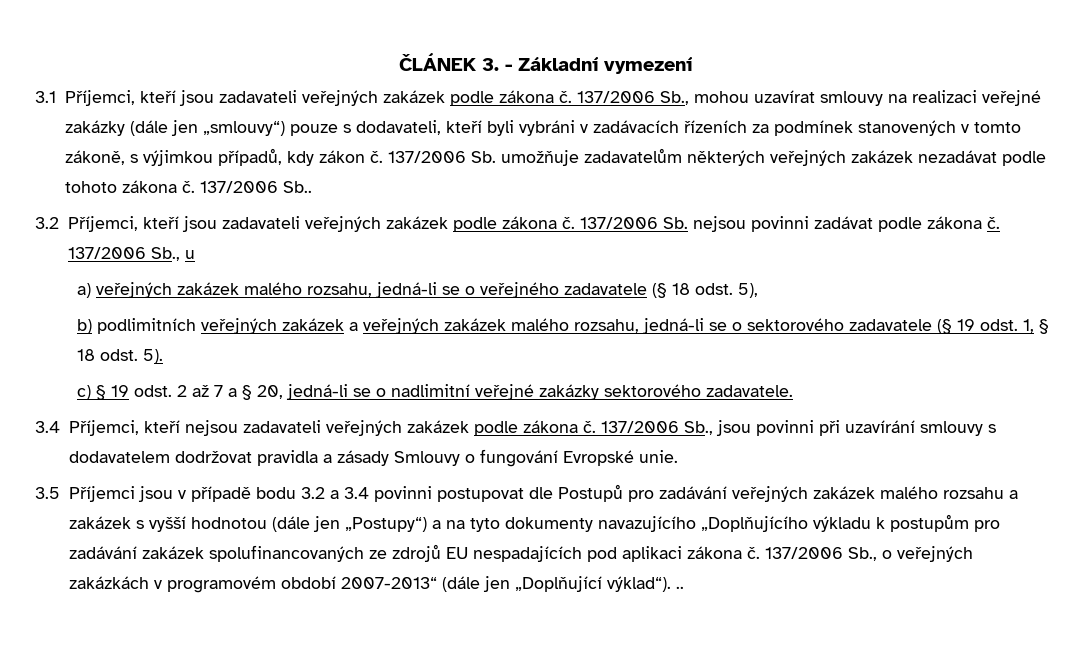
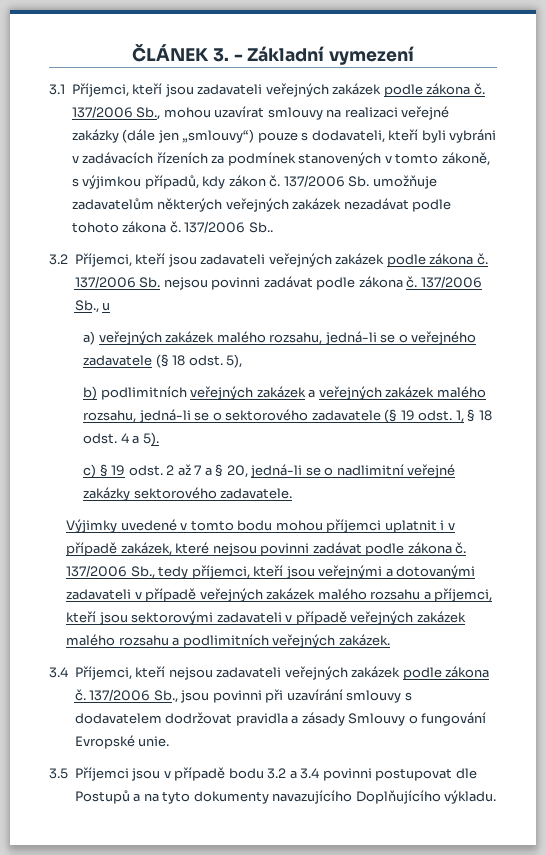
- b) podlimitních veřejných zakázek a veřejných zakázek malého rozsahu, jedná-li se o sektorového zadavatele (§ 19 odst. 1, § 18 odst. 5).
+ b) podlimitních veřejných zakázek a veřejných zakázek malého rozsahu, jedná-li se o sektorového zadavatele (§ 19 odst. 1, § 18 odst. 4 a 5).
+ Výjimky uvedené v tomto bodu mohou příjemci uplatnit i v případě zakázek, které nejsou povinni zadávat podle zákona č. 137/2006 Sb., tedy příjemci, kteří jsou veřejnými a dotovanými zadavateli v případě veřejných zakázek malého rozsahu a příjemci, kteří jsou sektorovými zadavateli v případě veřejných zakázek malého rozsahu a podlimitních veřejných zakázek.
- 3.5 Příjemci jsou v případě bodu 3.2 a 3.4 povinni postupovat dle Postupů pro zadávání veřejných zakázek malého rozsahu a zakázek s vyšší hodnotou (dále jen „Postupy“) a na tyto dokumenty navazujícího „Doplňujícího výkladu k postupům pro zadávání zakázek spolufinancovaných ze zdrojů EU nespadajících pod aplikaci zákona č. 137/2006 Sb., o veřejných zakázkách v programovém období 2007-2013“ (dále jen „Doplňující výklad“). ..
+ 3.5 Příjemci jsou v případě bodu 3.2 a 3.4 povinni postupovat dle Postupů a na tyto dokumenty navazujícího Doplňujícího výkladu.

